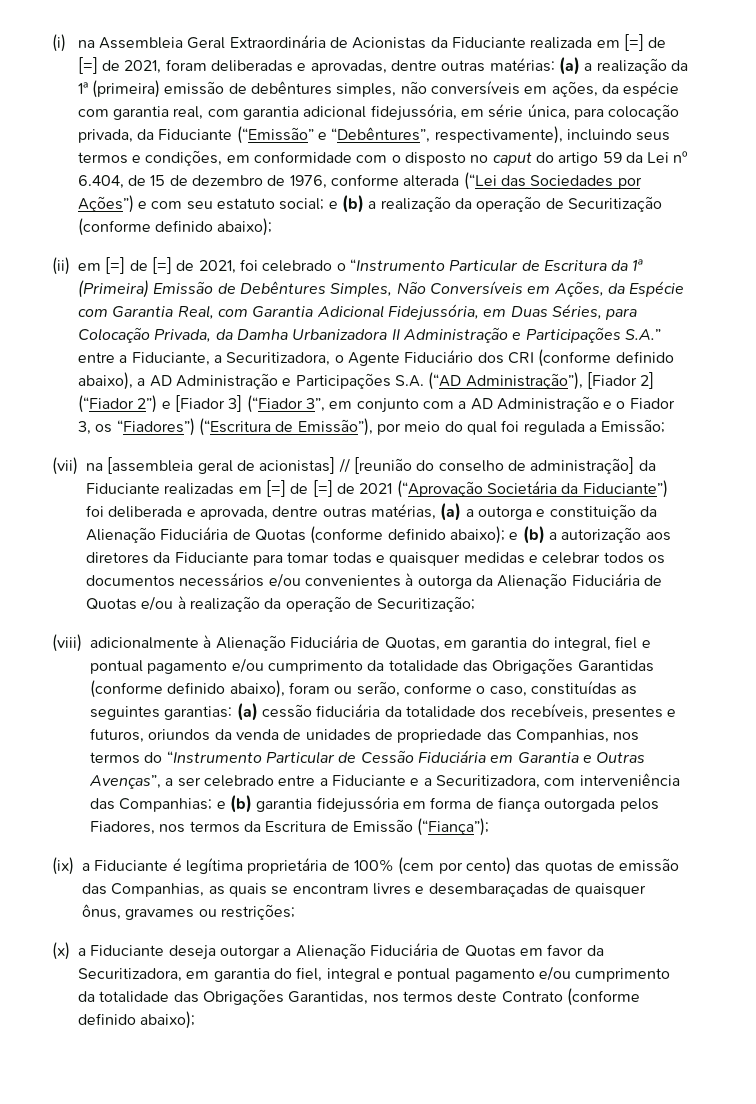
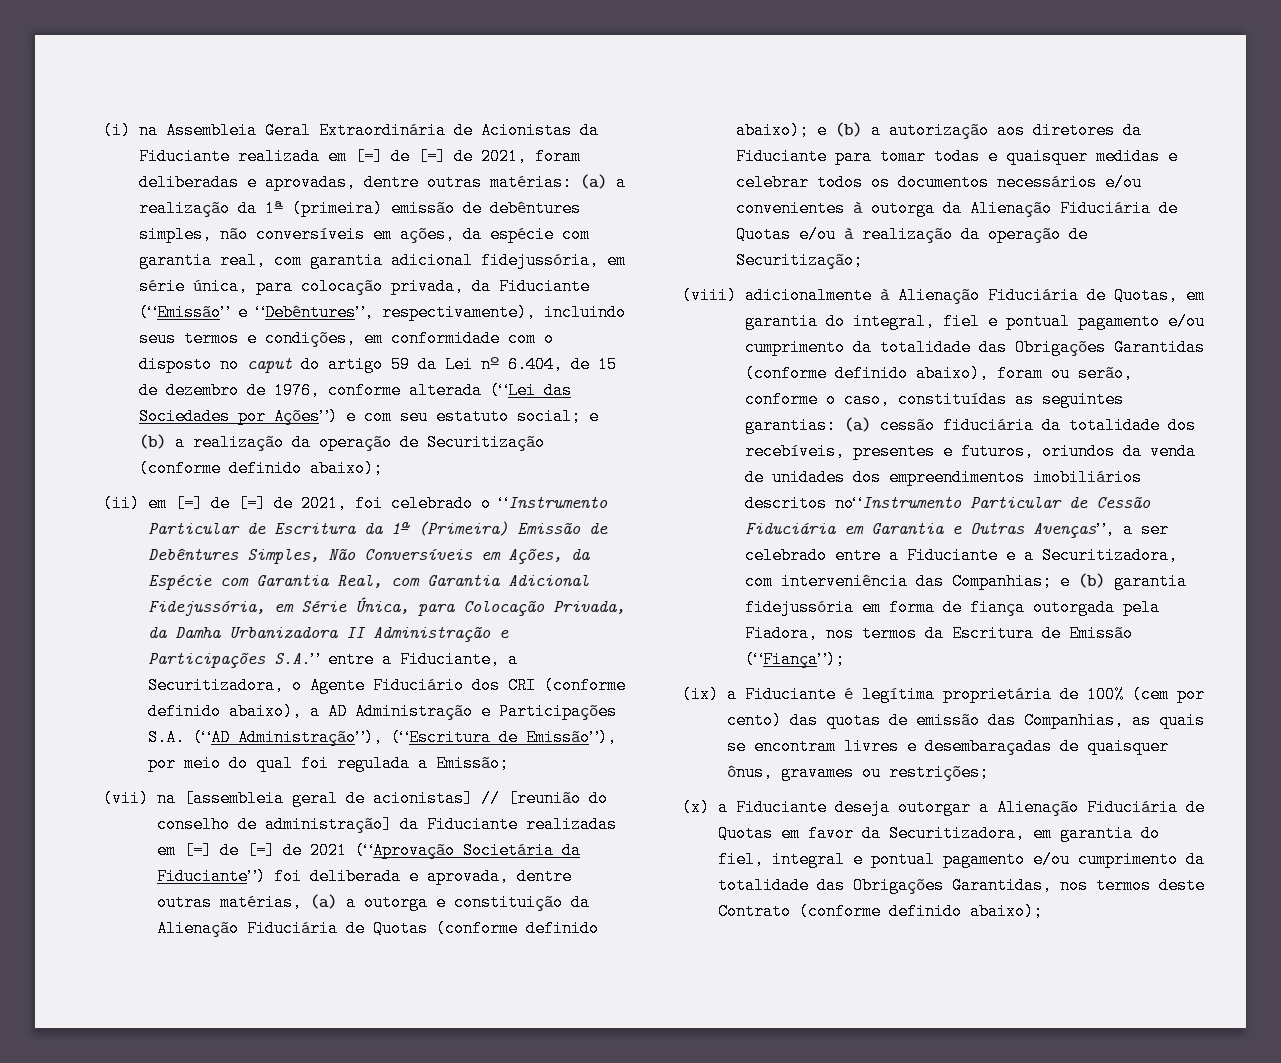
- (ii) em [=] de [=] de 2021, foi celebrado o “Instrumento Particular de Escritura da 1ª (Primeira) Emissão de Debêntures Simples, Não Conversíveis em Ações, da Espécie com Garantia Real, com Garantia Adicional Fidejussória, em Duas Séries, para Colocação Privada, da Damha Urbanizadora II Administração e Participações S.A.” entre a Fiduciante, a Securitizadora, o Agente Fiduciário dos CRI (conforme definido abaixo), a AD Administração e Participações S.A. (“AD Administração”), [Fiador 2] (“Fiador 2”) e [Fiador 3] (“Fiador 3”, em conjunto com a AD Administração e o Fiador 3, os “Fiadores”) (“Escritura de Emissão”), por meio do qual foi regulada a Emissão;
+ (ii) em [=] de [=] de 2021, foi celebrado o “Instrumento Particular de Escritura da 1ª (Primeira) Emissão de Debêntures Simples, Não Conversíveis em Ações, da Espécie com Garantia Real, com Garantia Adicional Fidejussória, em Série Única, para Colocação Privada, da Damha Urbanizadora II Administração e Participações S.A.” entre a Fiduciante, a Securitizadora, o Agente Fiduciário dos CRI (conforme definido abaixo), a AD Administração e Participações S.A. (“AD Administração”), (“Escritura de Emissão”), por meio do qual foi regulada a Emissão;
- (a) cessão fiduciária da totalidade dos recebíveis, presentes e futuros, oriundos da venda de unidades de propriedade das Companhias, nos termos do “Instrumento Particular de Cessão Fiduciária em Garantia e Outras Avenças”, a ser celebrado entre a Fiduciante e a Securitizadora, com interveniência das Companhias;
+ (a) cessão fiduciária da totalidade dos recebíveis, presentes e futuros, oriundos da venda de unidades dos empreendimentos imobiliários descritos no“Instrumento Particular de Cessão Fiduciária em Garantia e Outras Avenças”, a ser celebrado entre a Fiduciante e a Securitizadora, com interveniência das Companhias;
- e (b) garantia fidejussória em forma de fiança outorgada pelos Fiadores, nos termos da Escritura de Emissão (“Fiança”);
+ e (b) garantia fidejussória em forma de fiança outorgada pela Fiadora, nos termos da Escritura de Emissão (“Fiança”);

